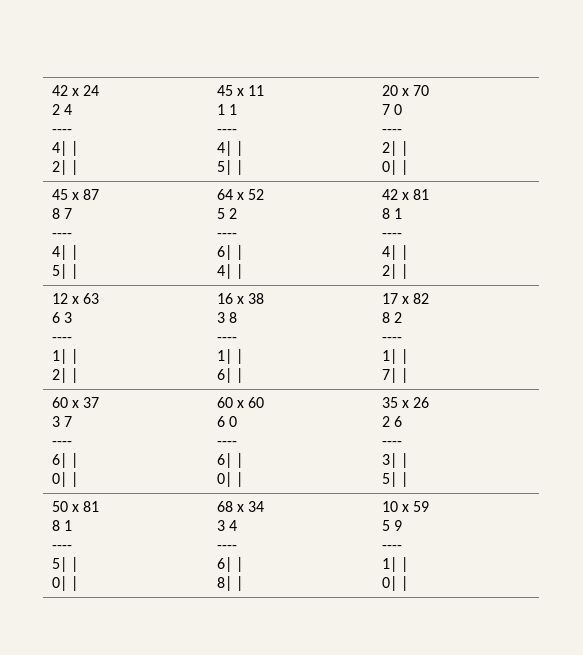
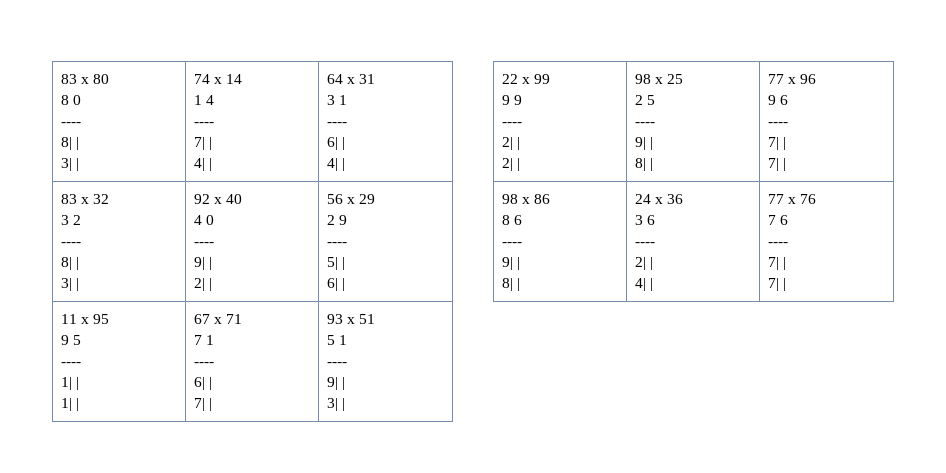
- 42 x 24
- 2 4
+ 83 x 80
+ 8 0
  ----
+ 8| |
+ 3| | | 74 x 14
+ 1 4
+ ----
+ 7| |
+ 4| | | 64 x 31
+ 3 1
+ ----
+ 6| |
  4| |
- 2| | | 45 x 11
- 1 1
+ 83 x 32
+ 3 2
  ----
- 4| |
- 5| | | 20 x 70
- 7 0
+ 8| |
+ 3| | | 92 x 40
+ 4 0
+ ----
+ 9| |
+ 2| | | 56 x 29
+ 2 9
+ ----
+ 5| |
+ 6| |
+ 11 x 95
+ 9 5
+ ----
+ 1| |
+ 1| | | 67 x 71
+ 7 1
+ ----
+ 6| |
+ 7| | | 93 x 51
+ 5 1
+ ----
+ 9| |
+ 3| |
+ 22 x 99
+ 9 9
  ----
  2| |
- 0| |
- 45 x 87
- 8 7
+ 2| | | 98 x 25
+ 2 5
  ----
- 4| |
- 5| | | 64 x 52
- 5 2
+ 9| |
+ 8| | | 77 x 96
+ 9 6
  ----
- 6| |
- 4| | | 42 x 81
- 8 1
+ 7| |
+ 7| |
+ 98 x 86
+ 8 6
  ----
- 4| |
+ 9| |
+ 8| | | 24 x 36
+ 3 6
+ ----
  2| |
- 12 x 63
- 6 3
+ 4| | | 77 x 76
+ 7 6
  ----
- 1| |
- 2| | | 16 x 38
- 3 8
- ----
- 1| |
- 6| | | 17 x 82
- 8 2
- ----
- 1| |
  7| |
- 60 x 37
- 3 7
- ----
- 6| |
- 0| | | 60 x 60
- 6 0
- ----
- 6| |
- 0| | | 35 x 26
- 2 6
- ----
- 3| |
- 5| |
- 50 x 81
- 8 1
- ----
- 5| |
- 0| | | 68 x 34
- 3 4
- ----
- 6| |
- 8| | | 10 x 59
- 5 9
- ----
- 1| |
- 0| |
+ 7| |

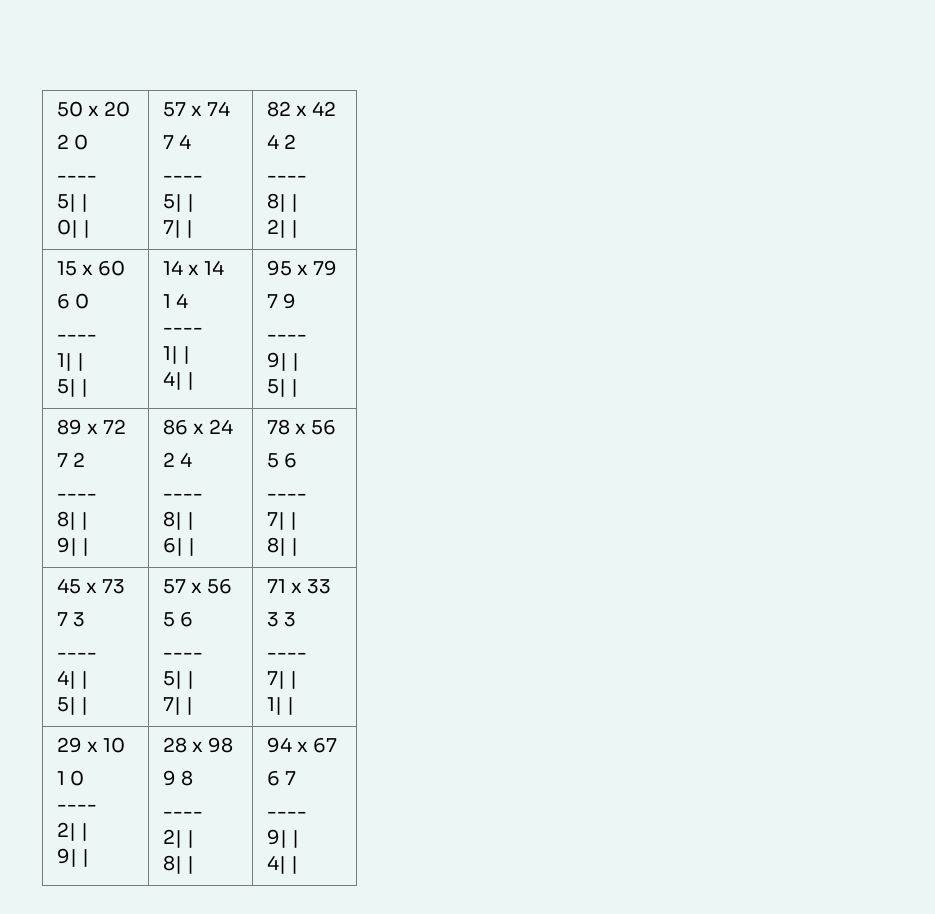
- 83 x 80
- 8 0
+ 50 x 20
+ 2 0
+ ----
+ 5| |
+ 0| | | 57 x 74
+ 7 4
+ ----
+ 5| |
+ 7| | | 82 x 42
+ 4 2
  ----
  8| |
- 3| | | 74 x 14
+ 2| |
+ 15 x 60
+ 6 0
+ ----
+ 1| |
+ 5| | | 14 x 14
  1 4
  ----
- 7| |
- 4| | | 64 x 31
- 3 1
+ 1| |
+ 4| | | 95 x 79
+ 7 9
  ----
- 6| |
- 4| |
- 83 x 32
- 3 2
+ 9| |
+ 5| |
+ 89 x 72
+ 7 2
  ----
  8| |
- 3| | | 92 x 40
- 4 0
+ 9| | | 86 x 24
+ 2 4
+ ----
+ 8| |
+ 6| | | 78 x 56
+ 5 6
+ ----
+ 7| |
+ 8| |
+ 45 x 73
+ 7 3
+ ----
+ 4| |
+ 5| | | 57 x 56
+ 5 6
+ ----
+ 5| |
+ 7| | | 71 x 33
+ 3 3
+ ----
+ 7| |
+ 1| |
+ 29 x 10
+ 1 0
+ ----
+ 2| |
+ 9| | | 28 x 98
+ 9 8
+ ----
+ 2| |
+ 8| | | 94 x 67
+ 6 7
  ----
  9| |
- 2| | | 56 x 29
- 2 9
- ----
- 5| |
- 6| |
- 11 x 95
- 9 5
- ----
- 1| |
- 1| | | 67 x 71
- 7 1
- ----
- 6| |
- 7| | | 93 x 51
- 5 1
- ----
- 9| |
- 3| |
- 22 x 99
- 9 9
- ----
- 2| |
- 2| | | 98 x 25
- 2 5
- ----
- 9| |
- 8| | | 77 x 96
- 9 6
- ----
- 7| |
- 7| |
- 98 x 86
- 8 6
- ----
- 9| |
- 8| | | 24 x 36
- 3 6
- ----
- 2| |
- 4| | | 77 x 76
- 7 6
- ----
- 7| |
- 7| |
+ 4| |

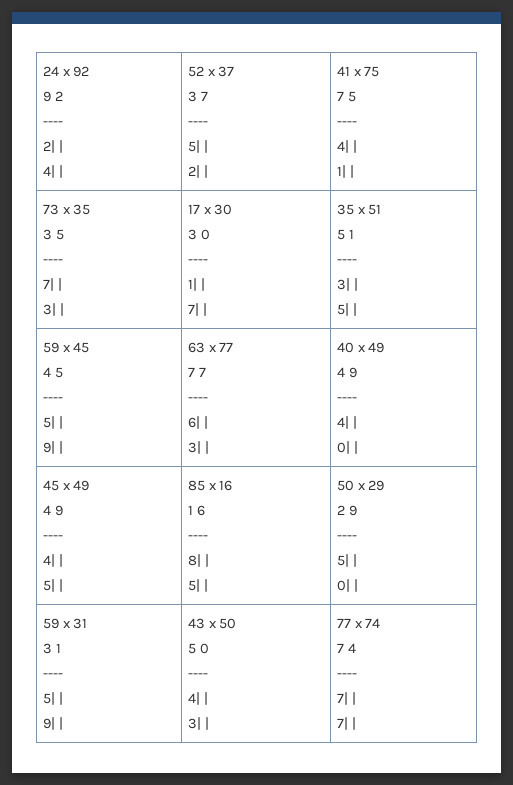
- 50 x 20
- 2 0
+ 24 x 92
+ 9 2
+ ----
+ 2| |
+ 4| | | 52 x 37
+ 3 7
  ----
  5| |
- 0| | | 57 x 74
- 7 4
+ 2| | | 41 x 75
+ 7 5
+ ----
+ 4| |
+ 1| |
+ 73 x 35
+ 3 5
+ ----
+ 7| |
+ 3| | | 17 x 30
+ 3 0
+ ----
+ 1| |
+ 7| | | 35 x 51
+ 5 1
+ ----
+ 3| |
+ 5| |
+ 59 x 45
+ 4 5
  ----
  5| |
- 7| | | 82 x 42
- 4 2
+ 9| | | 63 x 77
+ 7 7
  ----
- 8| |
- 2| |
- 15 x 60
- 6 0
+ 6| |
+ 3| | | 40 x 49
+ 4 9
  ----
- 1| |
- 5| | | 14 x 14
- 1 4
- ----
- 1| |
- 4| | | 95 x 79
- 7 9
- ----
- 9| |
- 5| |
- 89 x 72
- 7 2
- ----
- 8| |
- 9| | | 86 x 24
- 2 4
- ----
- 8| |
- 6| | | 78 x 56
- 5 6
- ----
- 7| |
- 8| |
+ 4| |
+ 0| |
- 45 x 73
- 7 3
+ 45 x 49
+ 4 9
  ----
  4| |
- 5| | | 57 x 56
- 5 6
+ 5| | | 85 x 16
+ 1 6
+ ----
+ 8| |
+ 5| | | 50 x 29
+ 2 9
  ----
  5| |
- 7| | | 71 x 33
- 3 3
+ 0| |
+ 59 x 31
+ 3 1
+ ----
+ 5| |
+ 9| | | 43 x 50
+ 5 0
+ ----
+ 4| |
+ 3| | | 77 x 74
+ 7 4
  ----
  7| |
- 1| |
- 29 x 10
- 1 0
- ----
- 2| |
- 9| | | 28 x 98
- 9 8
- ----
- 2| |
- 8| | | 94 x 67
- 6 7
- ----
- 9| |
- 4| |
+ 7| |

